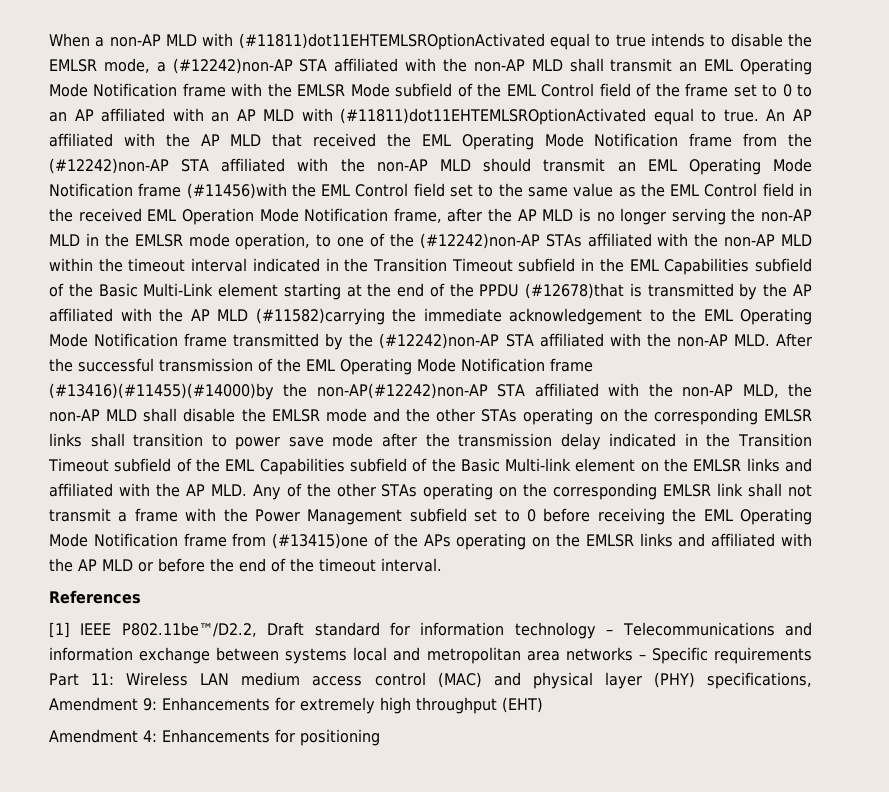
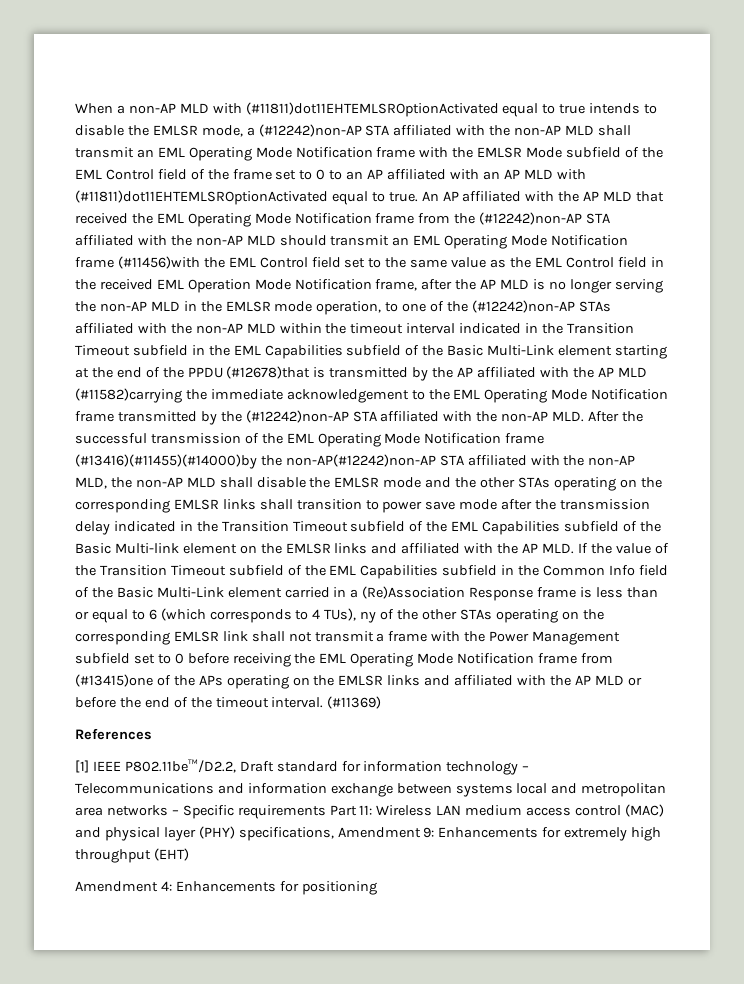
- An AP affiliated with the AP MLD that received the EML Operating Mode Notification frame from the (#12242)non-AP STA affiliated with the non-AP MLD should transmit an EML Operating Mode Notification frame (#11456)with the EML Control field set to the same value as the EML Control field in the received EML Operation Mode Notification frame, after the AP MLD is no longer serving the non-AP MLD in the EMLSR mode operation, to one of the (#12242)non-AP STAs affiliated with the non-AP MLD within the timeout interval indicated in the Transition Timeout subfield in the EML Capabilities subfield of the Basic Multi-Link element starting at the end of the PPDU (#12678)that is transmitted by the AP affiliated with the AP MLD (#11582)carrying the immediate acknowledgement to the EML Operating Mode Notification frame transmitted by the (#12242)non-AP STA affiliated with the non-AP MLD. After the successful transmission of the EML Operating Mode Notification frame (#13416)(#11455)(#14000)by the non-AP(#12242)non-AP STA affiliated with the non-AP MLD, the non-AP MLD shall disable the EMLSR mode and the other STAs operating on the corresponding EMLSR links shall transition to power save mode after the transmission delay indicated in the Transition Timeout subfield of the EML Capabilities subfield of the Basic Multi-link element on the EMLSR links and affiliated with the AP MLD. Any of the other STAs operating on the corresponding EMLSR link shall not transmit a frame with the Power Management subfield set to 0 before receiving the EML Operating Mode Notification frame from (#13415)one of the APs operating on the EMLSR links and affiliated with the AP MLD or before the end of the timeout interval.
+ An AP affiliated with the AP MLD that received the EML Operating Mode Notification frame from the (#12242)non-AP STA affiliated with the non-AP MLD should transmit an EML Operating Mode Notification frame (#11456)with the EML Control field set to the same value as the EML Control field in the received EML Operation Mode Notification frame, after the AP MLD is no longer serving the non-AP MLD in the EMLSR mode operation, to one of the (#12242)non-AP STAs affiliated with the non-AP MLD within the timeout interval indicated in the Transition Timeout subfield in the EML Capabilities subfield of the Basic Multi-Link element starting at the end of the PPDU (#12678)that is transmitted by the AP affiliated with the AP MLD (#11582)carrying the immediate acknowledgement to the EML Operating Mode Notification frame transmitted by the (#12242)non-AP STA affiliated with the non-AP MLD. After the successful transmission of the EML Operating Mode Notification frame (#13416)(#11455)(#14000)by the non-AP(#12242)non-AP STA affiliated with the non-AP MLD, the non-AP MLD shall disable the EMLSR mode and the other STAs operating on the corresponding EMLSR links shall transition to power save mode after the transmission delay indicated in the Transition Timeout subfield of the EML Capabilities subfield of the Basic Multi-link element on the EMLSR links and affiliated with the AP MLD. If the value of the Transition Timeout subfield of the EML Capabilities subfield in the Common Info field of the Basic Multi-Link element carried in a (Re)Association Response frame is less than or equal to 6 (which corresponds to 4 TUs), ny of the other STAs operating on the corresponding EMLSR link shall not transmit a frame with the Power Management subfield set to 0 before receiving the EML Operating Mode Notification frame from (#13415)one of the APs operating on the EMLSR links and affiliated with the AP MLD or before the end of the timeout interval. (#11369)

